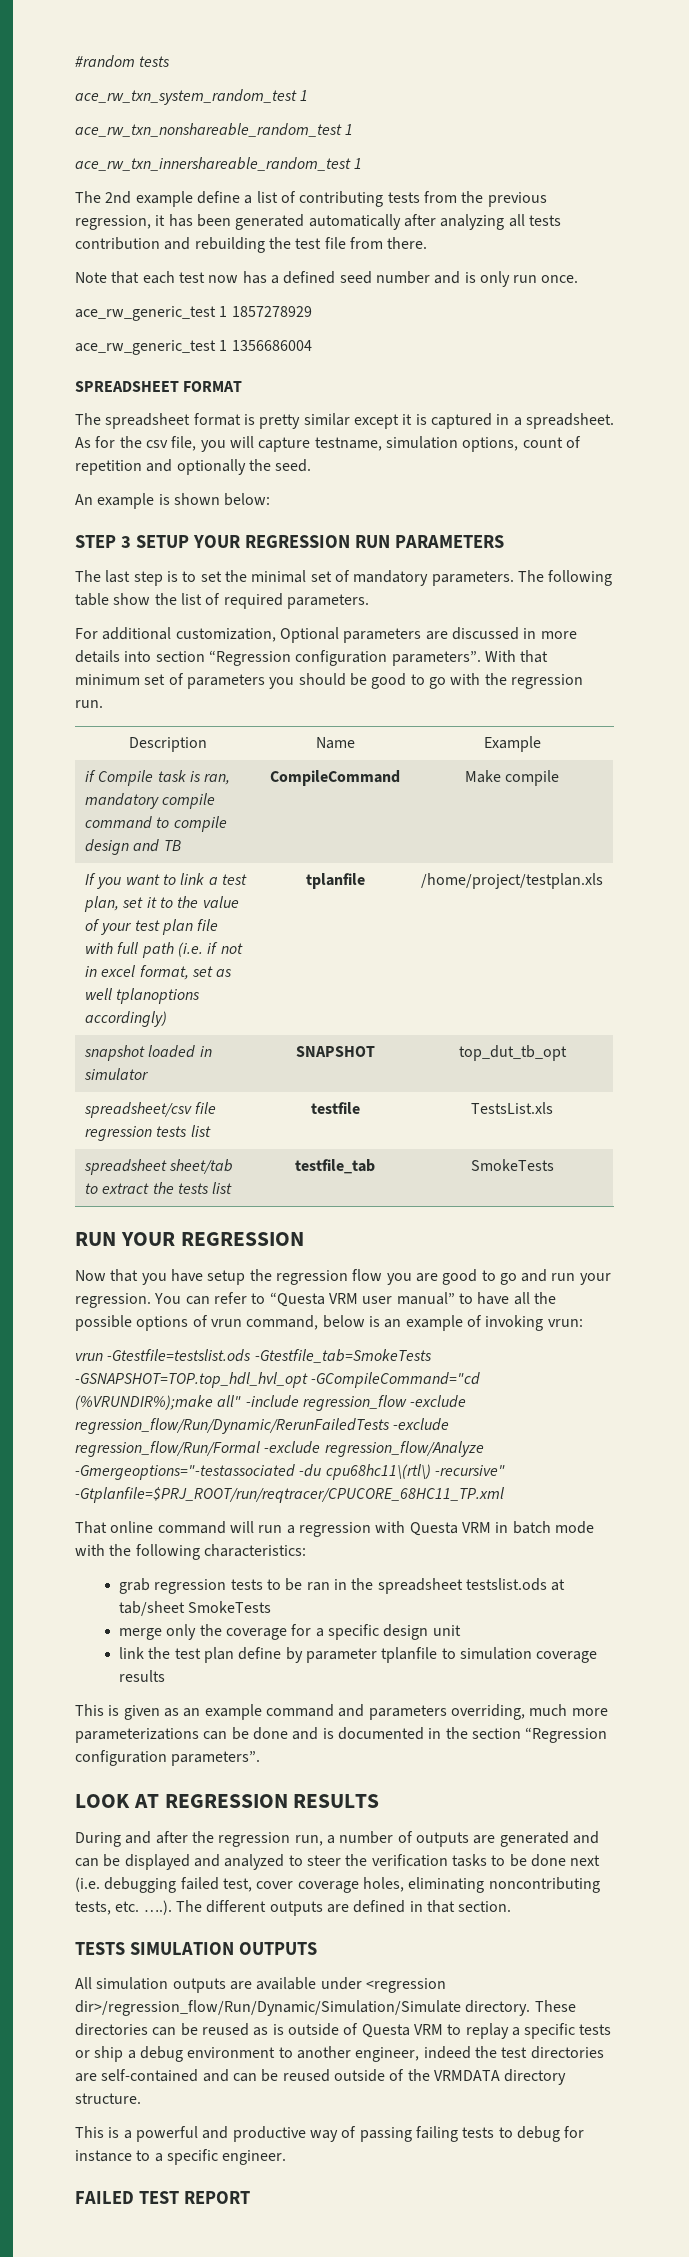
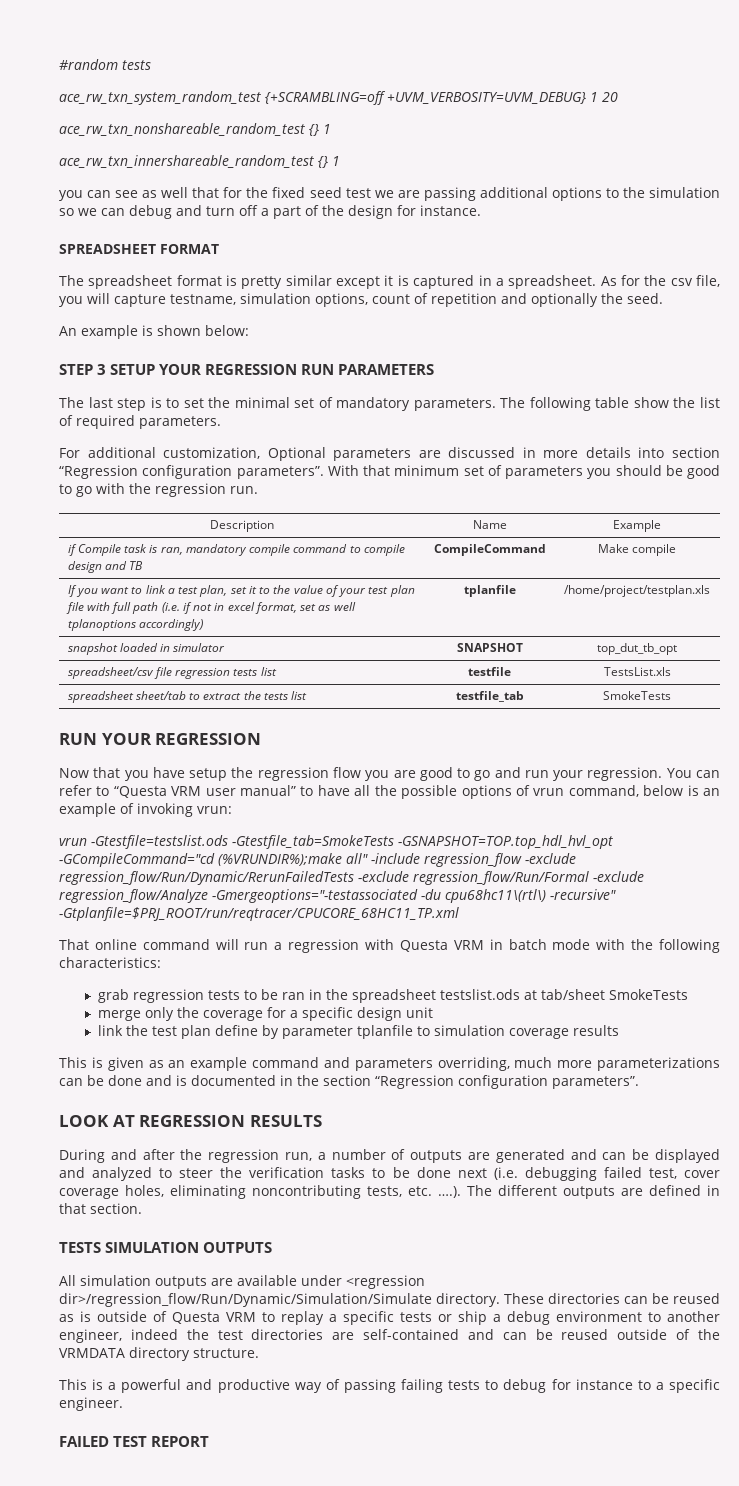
- ace_rw_txn_system_random_test 1
+ ace_rw_txn_system_random_test {+SCRAMBLING=off +UVM_VERBOSITY=UVM_DEBUG} 1 20
- ace_rw_txn_nonshareable_random_test 1
+ ace_rw_txn_nonshareable_random_test {} 1
- ace_rw_txn_innershareable_random_test 1
- The 2nd example define a list of contributing tests from the previous regression, it has been generated automatically after analyzing all tests contribution and rebuilding the test file from there.
- Note that each test now has a defined seed number and is only run once.
- ace_rw_generic_test 1 1857278929
- ace_rw_generic_test 1 1356686004
+ ace_rw_txn_innershareable_random_test {} 1
+ you can see as well that for the fixed seed test we are passing additional options to the simulation so we can debug and turn off a part of the design for instance.

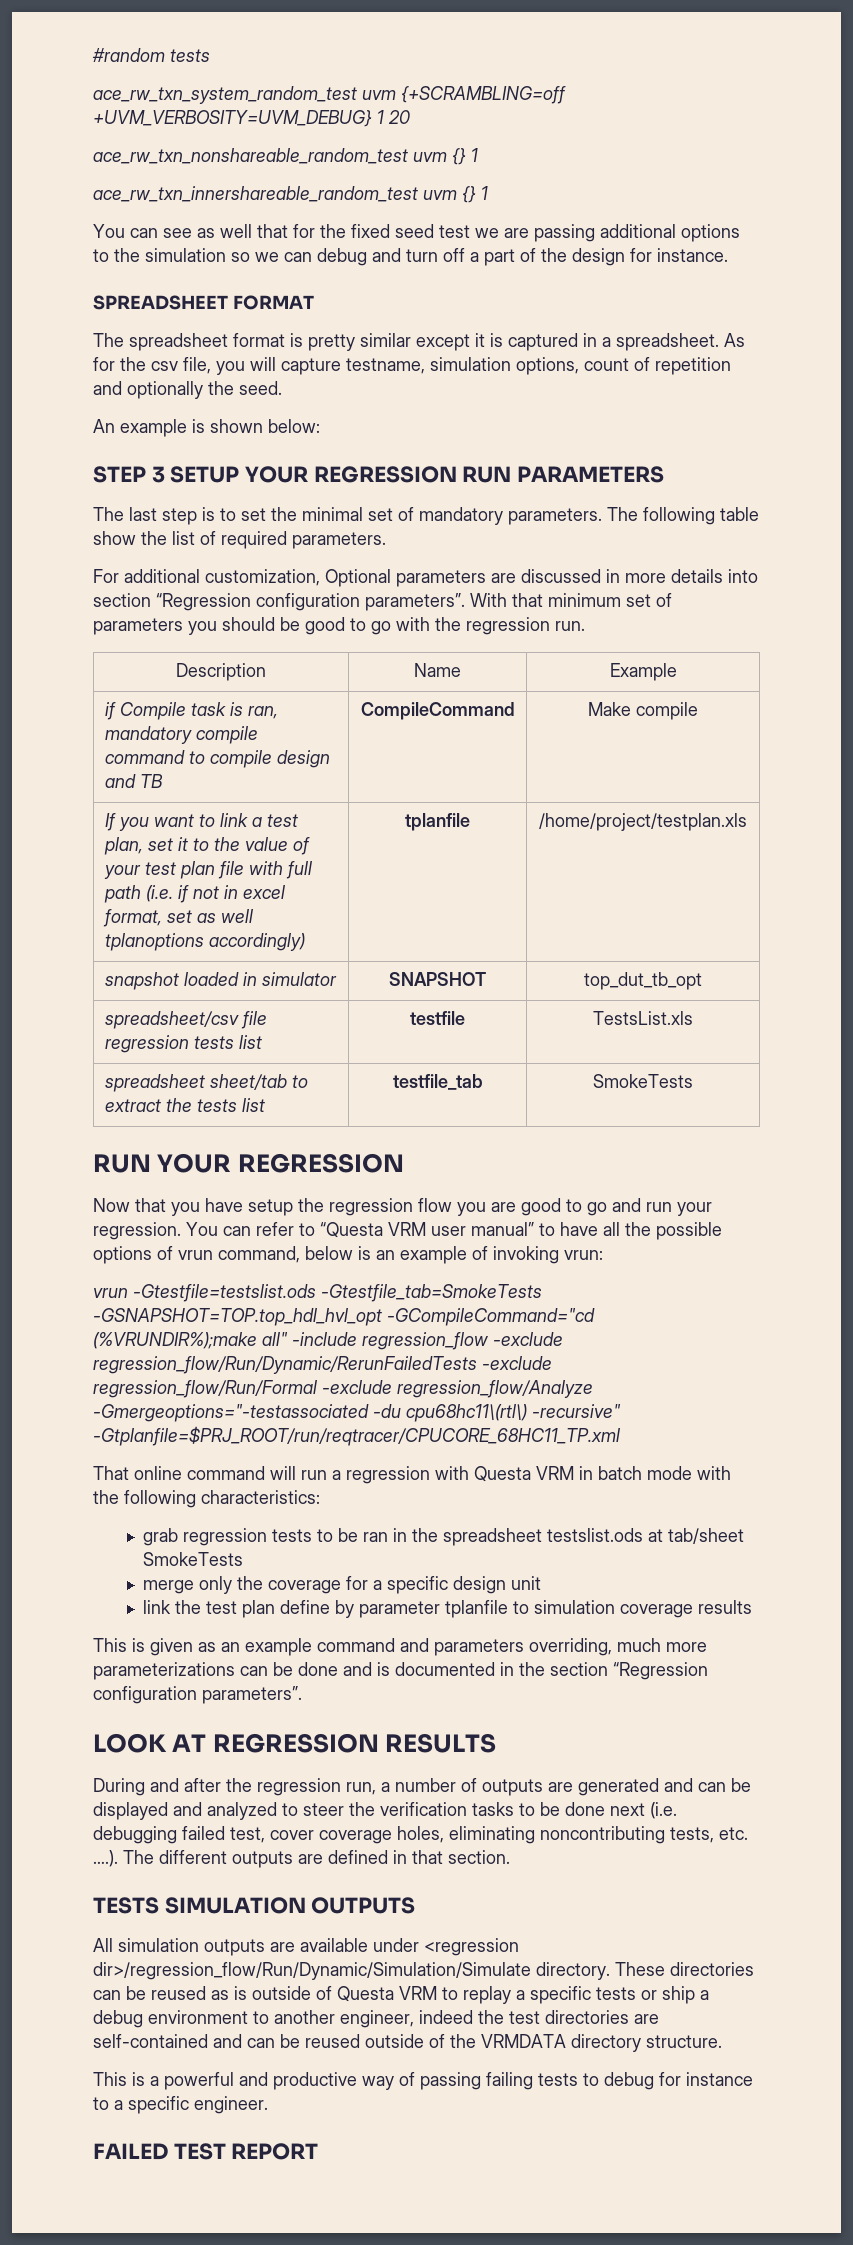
- ace_rw_txn_system_random_test {+SCRAMBLING=off +UVM_VERBOSITY=UVM_DEBUG} 1 20
+ ace_rw_txn_system_random_test uvm {+SCRAMBLING=off +UVM_VERBOSITY=UVM_DEBUG} 1 20
- ace_rw_txn_nonshareable_random_test {} 1
+ ace_rw_txn_nonshareable_random_test uvm {} 1
- ace_rw_txn_innershareable_random_test {} 1
- you can see as well that for the fixed seed test we are passing additional options to the simulation so we can debug and turn off a part of the design for instance.
+ ace_rw_txn_innershareable_random_test uvm {} 1
+ You can see as well that for the fixed seed test we are passing additional options to the simulation so we can debug and turn off a part of the design for instance.

